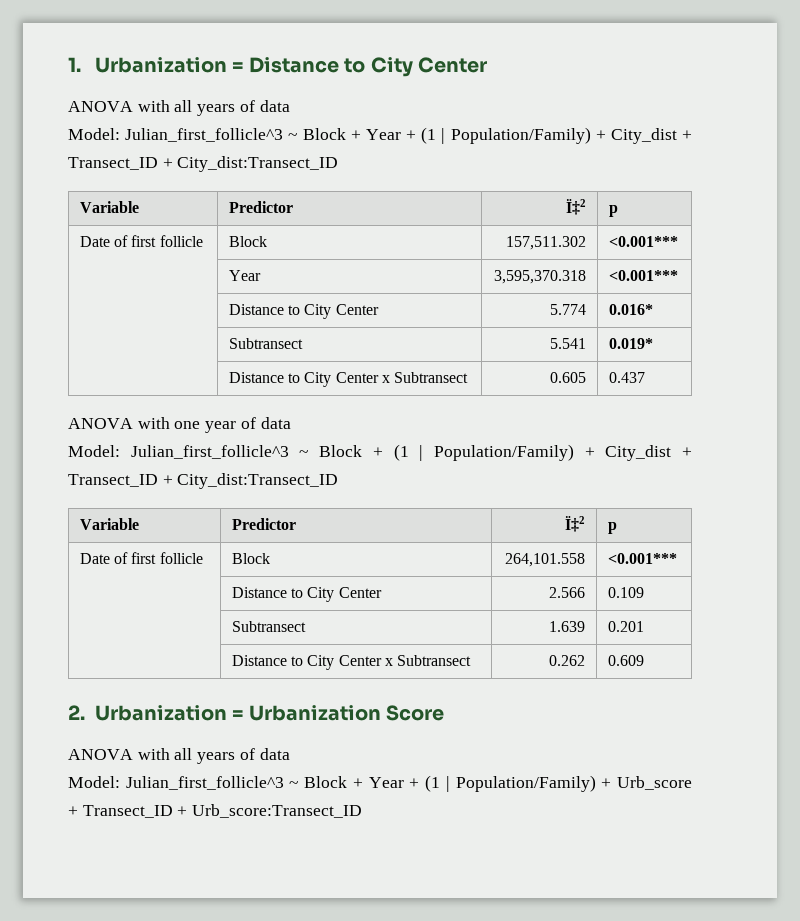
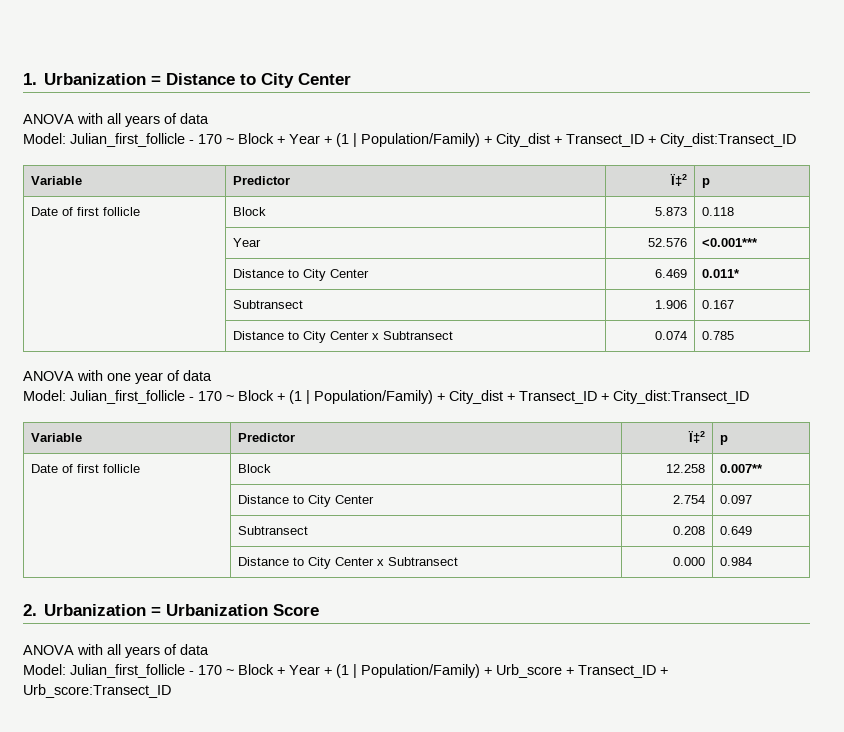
- Model: Julian_first_follicle^3 ~ Block + Year + (1 | Population/Family) + City_dist + Transect_ID + City_dist:Transect_ID
+ Model: Julian_first_follicle - 170 ~ Block + Year + (1 | Population/Family) + City_dist + Transect_ID + City_dist:Transect_ID
- Date of first follicle | Block | 157,511.302 | <0.001***
+ Date of first follicle | Block | 5.873 | 0.118
- | Year | 3,595,370.318 | <0.001***
- | Distance to City Center | 5.774 | 0.016*
- | Subtransect | 5.541 | 0.019*
- | Distance to City Center x Subtransect | 0.605 | 0.437
+ | Year | 52.576 | <0.001***
+ | Distance to City Center | 6.469 | 0.011*
+ | Subtransect | 1.906 | 0.167
+ | Distance to City Center x Subtransect | 0.074 | 0.785
- Model: Julian_first_follicle^3 ~ Block + (1 | Population/Family) + City_dist + Transect_ID + City_dist:Transect_ID
+ Model: Julian_first_follicle - 170 ~ Block + (1 | Population/Family) + City_dist + Transect_ID + City_dist:Transect_ID
- Date of first follicle | Block | 264,101.558 | <0.001***
- | Distance to City Center | 2.566 | 0.109
- | Subtransect | 1.639 | 0.201
- | Distance to City Center x Subtransect | 0.262 | 0.609
+ Date of first follicle | Block | 12.258 | 0.007**
+ | Distance to City Center | 2.754 | 0.097
+ | Subtransect | 0.208 | 0.649
+ | Distance to City Center x Subtransect | 0.000 | 0.984
- Model: Julian_first_follicle^3 ~ Block + Year + (1 | Population/Family) + Urb_score + Transect_ID + Urb_score:Transect_ID
+ Model: Julian_first_follicle - 170 ~ Block + Year + (1 | Population/Family) + Urb_score + Transect_ID + Urb_score:Transect_ID

